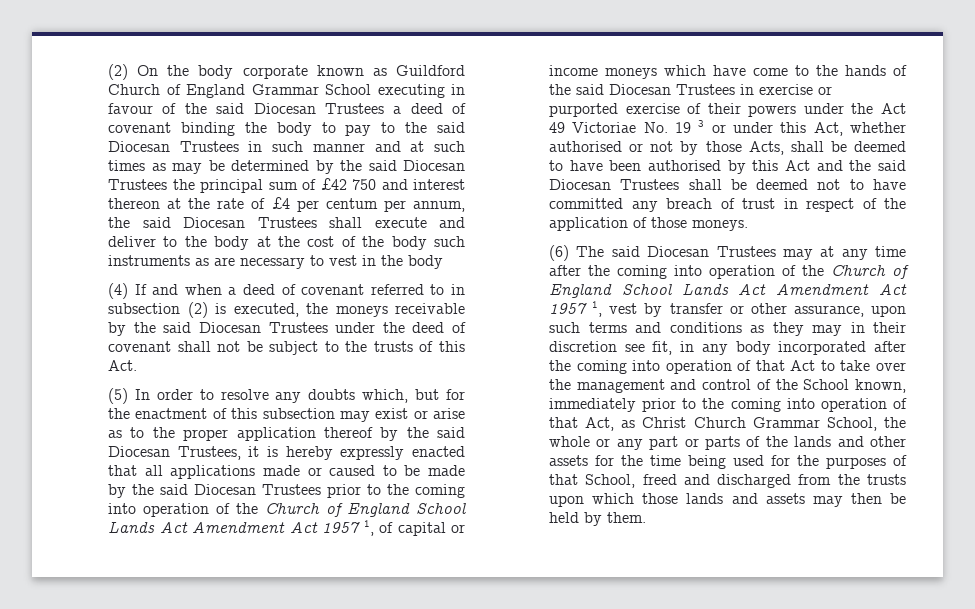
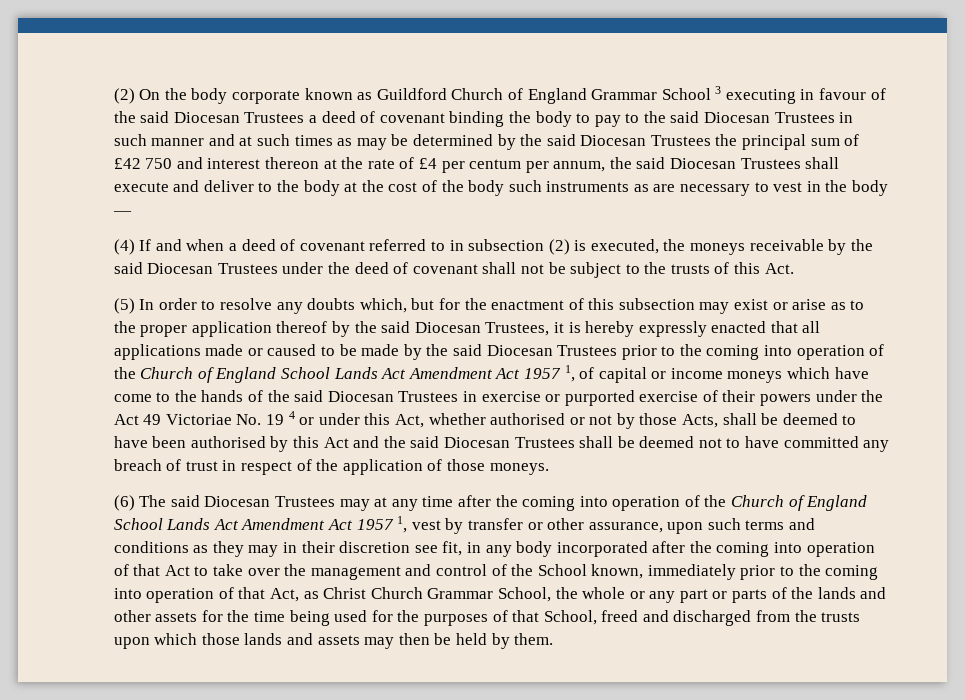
- (2) On the body corporate known as Guildford Church of England Grammar School executing in favour of the said Diocesan Trustees a deed of covenant binding the body to pay to the said Diocesan Trustees in such manner and at such times as may be determined by the said Diocesan Trustees the principal sum of £42 750 and interest thereon at the rate of £4 per centum per annum, the said Diocesan Trustees shall execute and deliver to the body at the cost of the body such instruments as are necessary to vest in the body
+ (2) On the body corporate known as Guildford Church of England Grammar School 3 executing in favour of the said Diocesan Trustees a deed of covenant binding the body to pay to the said Diocesan Trustees in such manner and at such times as may be determined by the said Diocesan Trustees the principal sum of £42 750 and interest thereon at the rate of £4 per centum per annum, the said Diocesan Trustees shall execute and deliver to the body at the cost of the body such instruments as are necessary to vest in the body —
- (5) In order to resolve any doubts which, but for the enactment of this subsection may exist or arise as to the proper application thereof by the said Diocesan Trustees, it is hereby expressly enacted that all applications made or caused to be made by the said Diocesan Trustees prior to the coming into operation of the Church of England School Lands Act Amendment Act 1957 1, of capital or income moneys which have come to the hands of the said Diocesan Trustees in exercise or purported exercise of their powers under the Act 49 Victoriae No. 19 3 or under this Act, whether authorised or not by those Acts, shall be deemed to have been authorised by this Act and the said Diocesan Trustees shall be deemed not to have committed any breach of trust in respect of the application of those moneys.
+ (5) In order to resolve any doubts which, but for the enactment of this subsection may exist or arise as to the proper application thereof by the said Diocesan Trustees, it is hereby expressly enacted that all applications made or caused to be made by the said Diocesan Trustees prior to the coming into operation of the Church of England School Lands Act Amendment Act 1957 1, of capital or income moneys which have come to the hands of the said Diocesan Trustees in exercise or purported exercise of their powers under the Act 49 Victoriae No. 19 4 or under this Act, whether authorised or not by those Acts, shall be deemed to have been authorised by this Act and the said Diocesan Trustees shall be deemed not to have committed any breach of trust in respect of the application of those moneys.

